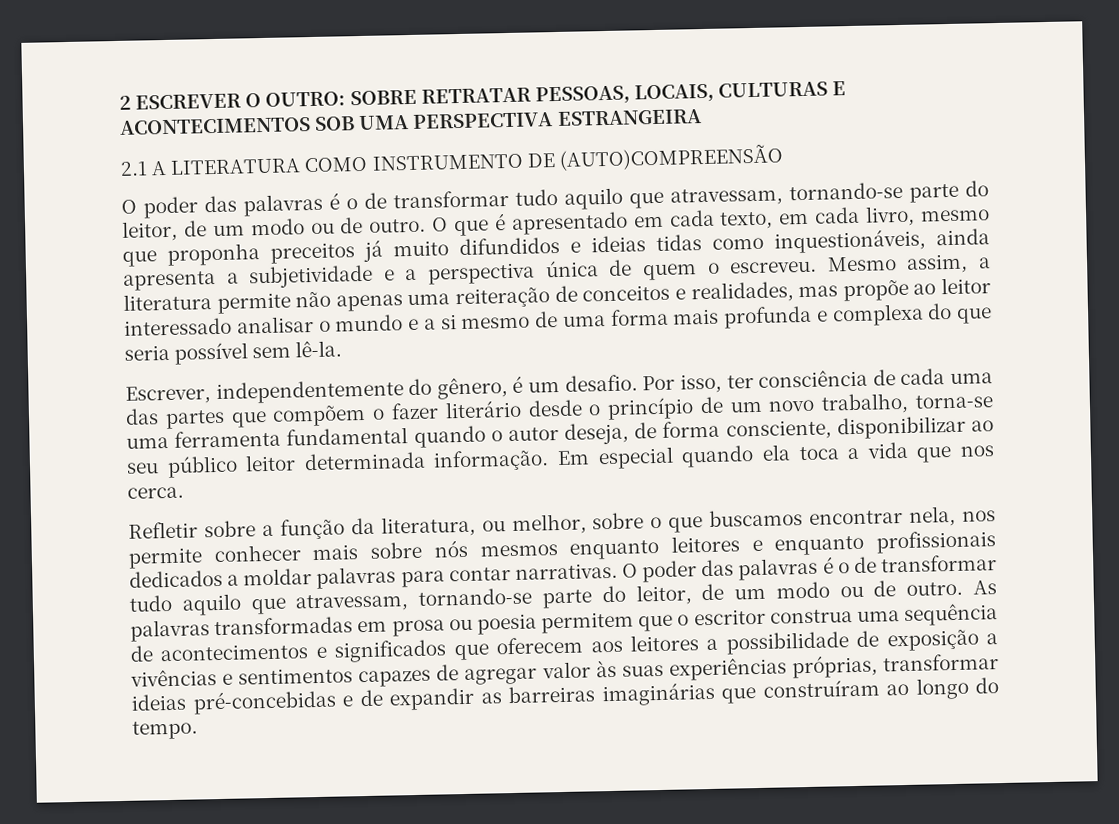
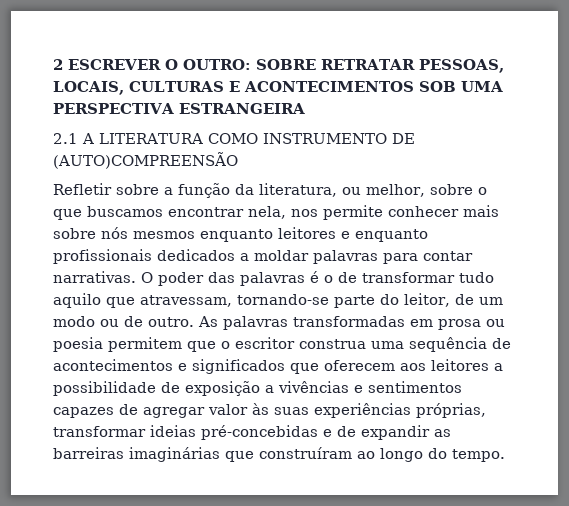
- O poder das palavras é o de transformar tudo aquilo que atravessam, tornando-se parte do leitor, de um modo ou de outro. O que é apresentado em cada texto, em cada livro, mesmo que proponha preceitos já muito difundidos e ideias tidas como inquestionáveis, ainda apresenta a subjetividade e a perspectiva única de quem o escreveu. Mesmo assim, a literatura permite não apenas uma reiteração de conceitos e realidades, mas propõe ao leitor interessado analisar o mundo e a si mesmo de uma forma mais profunda e complexa do que seria possível sem lê-la.
- Escrever, independentemente do gênero, é um desafio. Por isso, ter consciência de cada uma das partes que compõem o fazer literário desde o princípio de um novo trabalho, torna-se uma ferramenta fundamental quando o autor deseja, de forma consciente, disponibilizar ao seu público leitor determinada informação. Em especial quando ela toca a vida que nos cerca.

